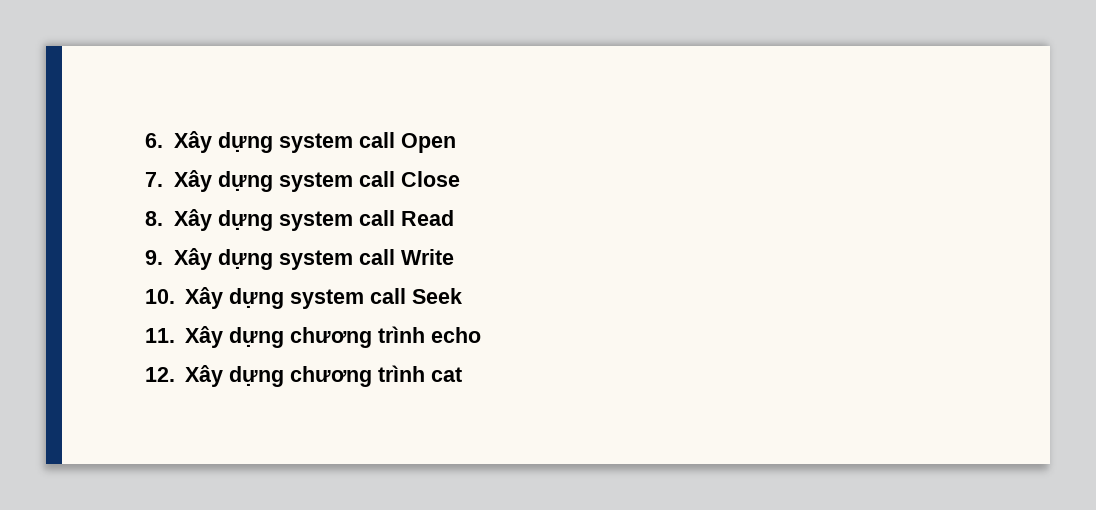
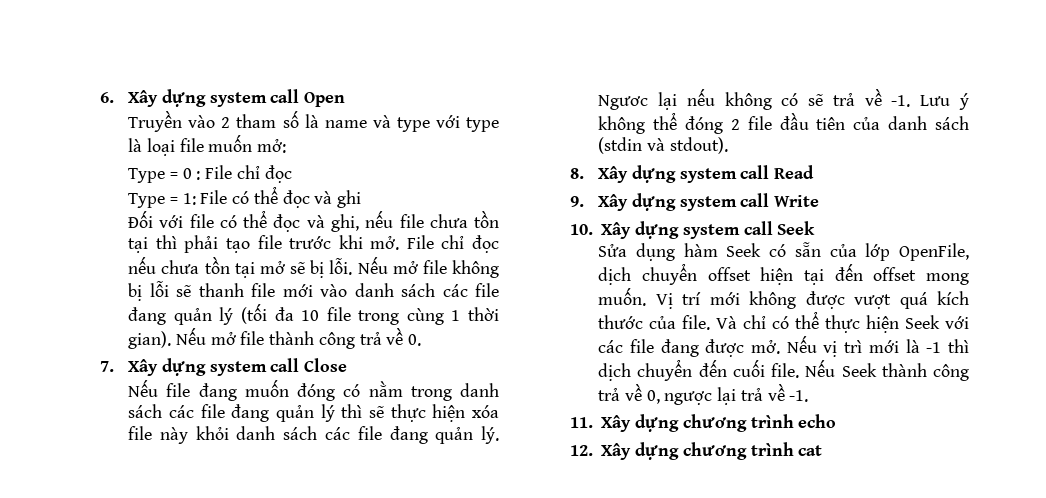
+ Truyền vào 2 tham số là name và type với type là loại file muốn mở:
+ Type = 0 : File chỉ đọc
+ Type = 1: File có thể đọc và ghi
+ Đối với file có thể đọc và ghi, nếu file chưa tồn tại thì phải tạo file trước khi mở. File chỉ đọc nếu chưa tồn tại mở sẽ bị lỗi. Nếu mở file không bị lỗi sẽ thanh file mới vào danh sách các file đang quản lý (tối đa 10 file trong cùng 1 thời gian). Nếu mở file thành công trả về 0.
+ Nếu file đang muốn đóng có nằm trong danh sách các file đang quản lý thì sẽ thực hiện xóa file này khỏi danh sách các file đang quản lý. Ngươc lại nếu không có sẽ trả về -1. Lưu ý không thể đóng 2 file đầu tiên của danh sách (stdin và stdout).
+ Sửa dụng hàm Seek có sẵn của lớp OpenFile, dịch chuyển offset hiện tại đến offset mong muốn. Vị trí mới không được vượt quá kích thước của file. Và chỉ có thể thực hiện Seek với các file đang được mở. Nếu vị trì mới là -1 thì dịch chuyển đến cuối file. Nếu Seek thành công trả về 0, ngược lại trả về -1.

